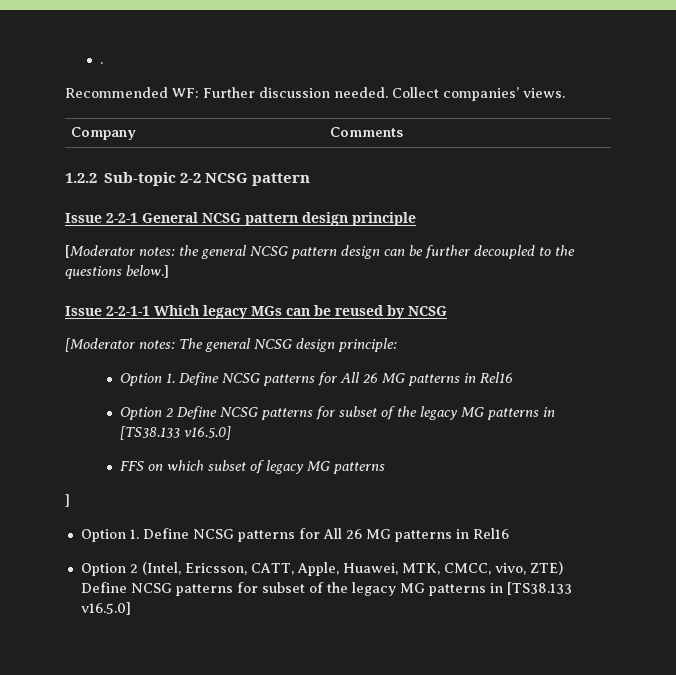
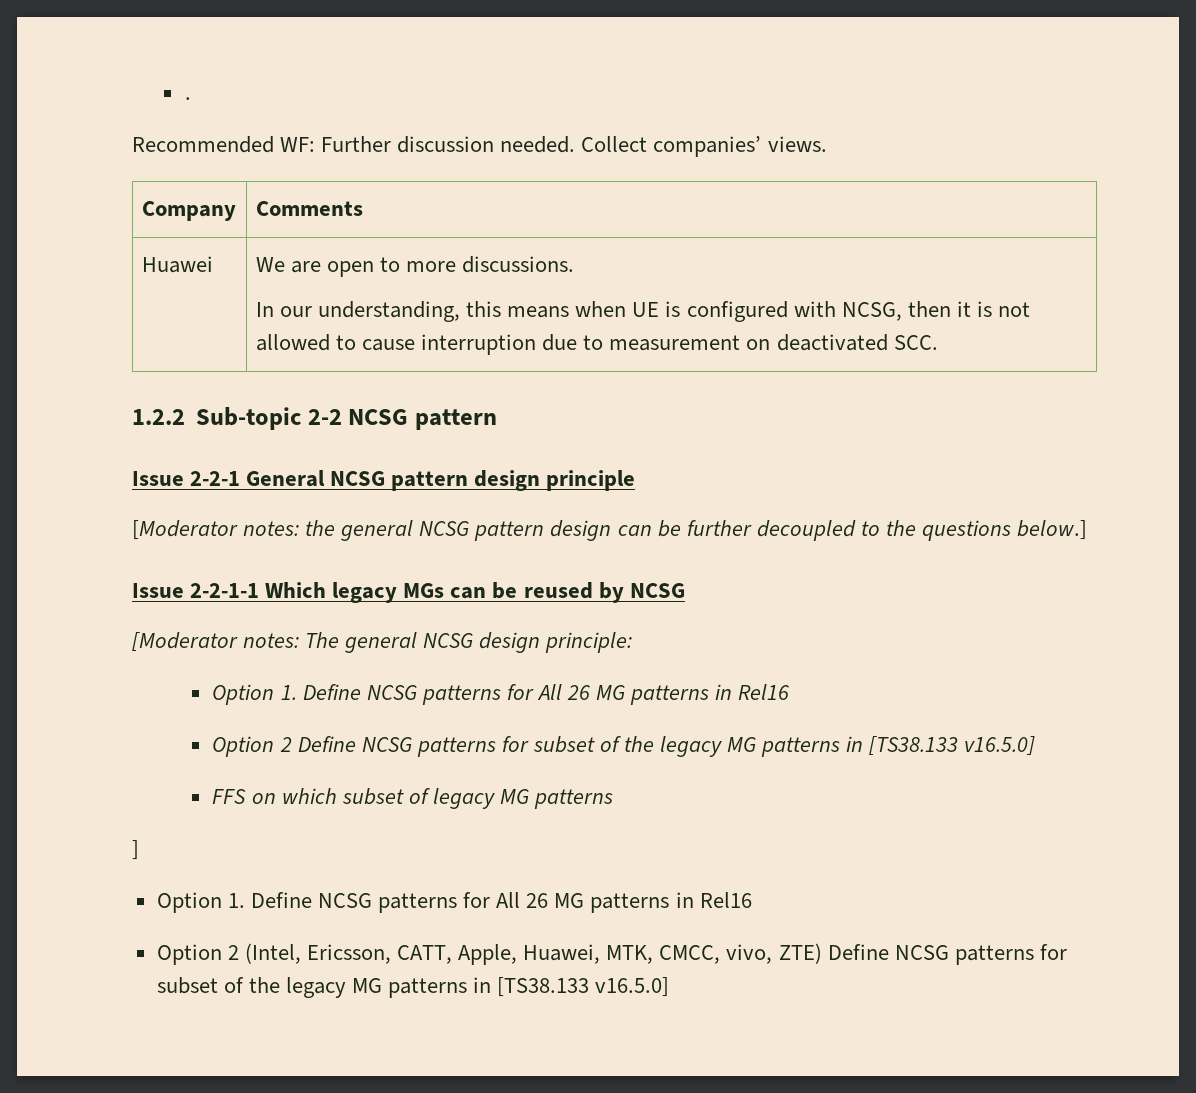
+ Huawei | We are open to more discussions.
+ In our understanding, this means when UE is configured with NCSG, then it is not allowed to cause interruption due to measurement on deactivated SCC.

